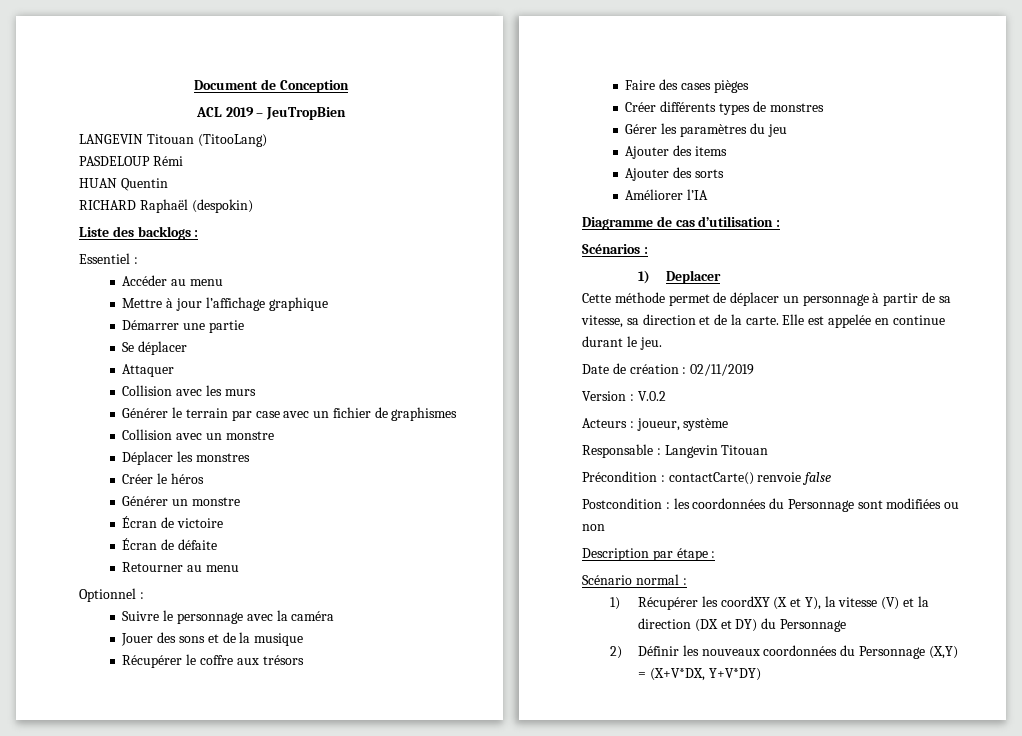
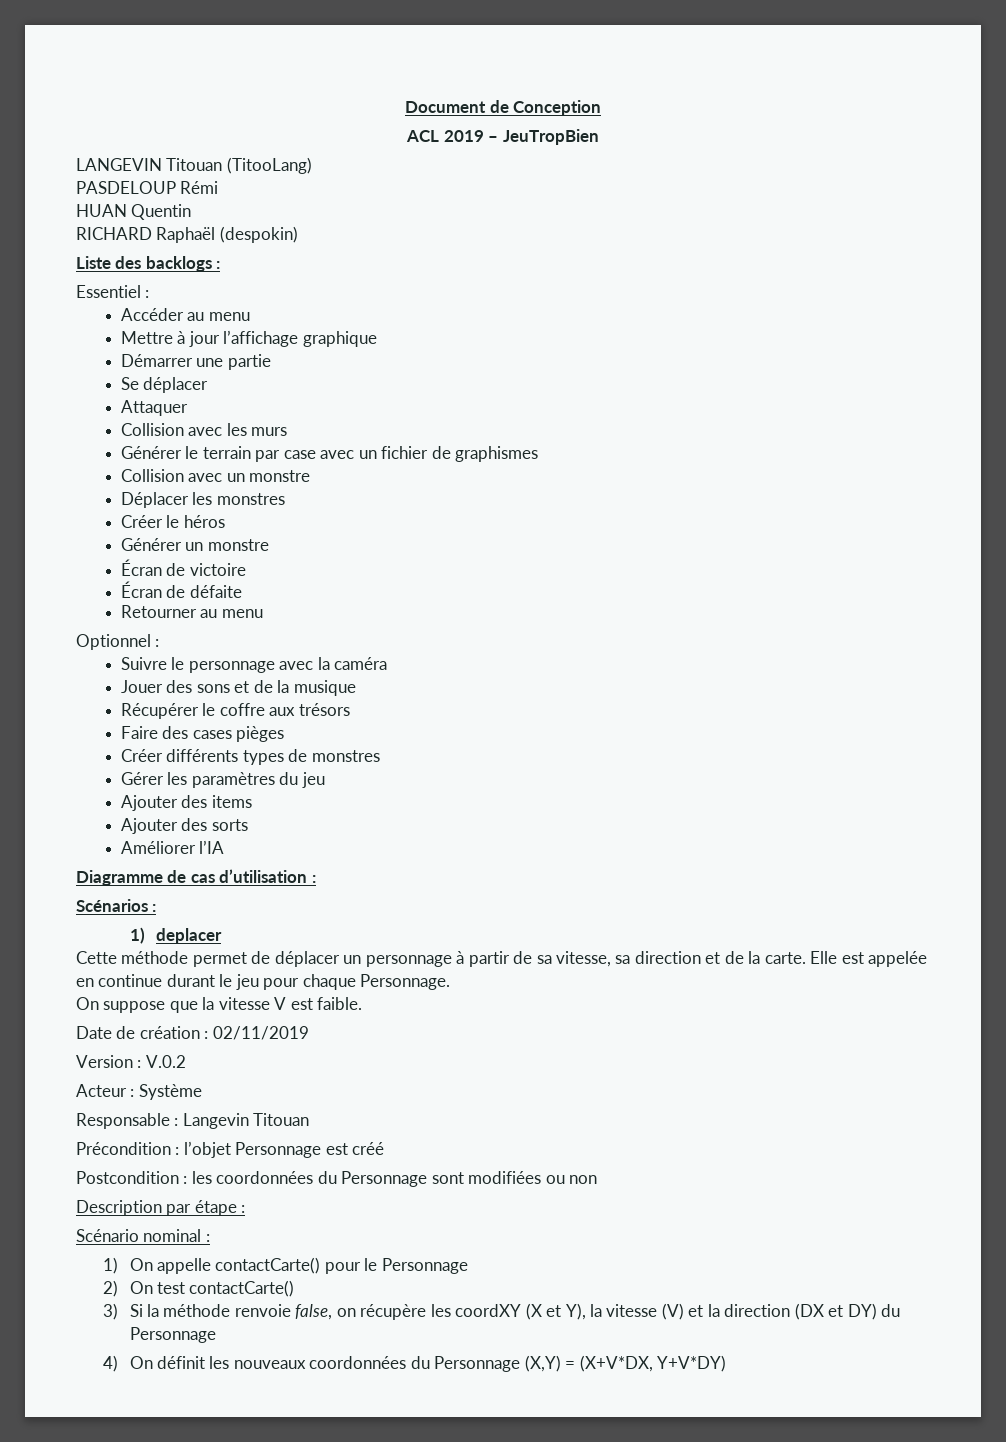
- 1) Deplacer
+ 1) deplacer
- Elle est appelée en continue durant le jeu.
+ Elle est appelée en continue durant le jeu pour chaque Personnage.
+ On suppose que la vitesse V est faible.
- Acteurs : joueur, système
+ Acteur : Système
- Précondition : contactCarte() renvoie false
+ Précondition : l’objet Personnage est créé
- Scénario normal :
- 1) Récupérer les coordXY (X et Y), la vitesse (V) et la direction (DX et DY) du Personnage
+ Scénario nominal :
+ 1) On appelle contactCarte() pour le Personnage
+ 2) On test contactCarte()
+ 3) Si la méthode renvoie false, on récupère les coordXY (X et Y), la vitesse (V) et la direction (DX et DY) du Personnage
- 2) Définir les nouveaux coordonnées du Personnage (X,Y) = (X+V*DX, Y+V*DY)
+ 4) On définit les nouveaux coordonnées du Personnage (X,Y) = (X+V*DX, Y+V*DY)

